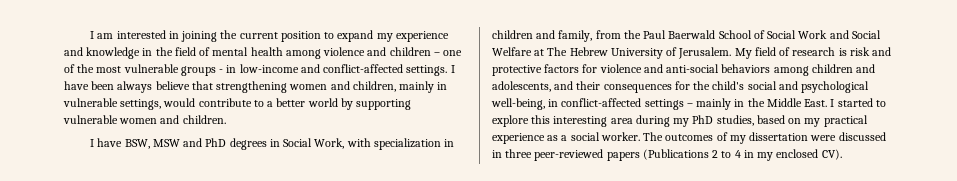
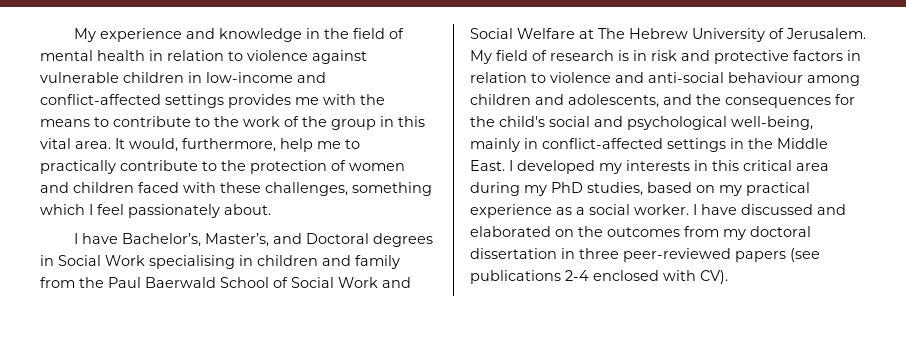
- I am interested in joining the current position to expand my experience and knowledge in the field of mental health among violence and children – one of the most vulnerable groups - in low-income and conflict-affected settings. I have been always believe that strengthening women and children, mainly in vulnerable settings, would contribute to a better world by supporting vulnerable women and children.
- I have BSW, MSW and PhD degrees in Social Work, with specialization in children and family, from the Paul Baerwald School of Social Work and Social Welfare at The Hebrew University of Jerusalem.
+ My experience and knowledge in the field of mental health in relation to violence against vulnerable children in low-income and conflict-affected settings provides me with the means to contribute to the work of the group in this vital area. It would, furthermore, help me to practically contribute to the protection of women and children faced with these challenges, something which I feel passionately about.
+ I have Bachelor’s, Master’s, and Doctoral degrees in Social Work specialising in children and family from the Paul Baerwald School of Social Work and Social Welfare at The Hebrew University of Jerusalem.
- My field of research is risk and protective factors for violence and anti-social behaviors among children and adolescents, and their consequences for the child's social and psychological well-being, in conflict-affected settings – mainly in the Middle East.
+ My field of research is in risk and protective factors in relation to violence and anti-social behaviour among children and adolescents, and the consequences for the child's social and psychological well-being, mainly in conflict-affected settings in the Middle East.
- I started to explore this interesting area during my PhD studies, based on my practical experience as a social worker.
+ I developed my interests in this critical area during my PhD studies, based on my practical experience as a social worker.
- The outcomes of my dissertation were discussed in three peer-reviewed papers (Publications 2 to 4 in my enclosed CV).
+ I have discussed and elaborated on the outcomes from my doctoral dissertation in three peer-reviewed papers (see publications 2-4 enclosed with CV).

